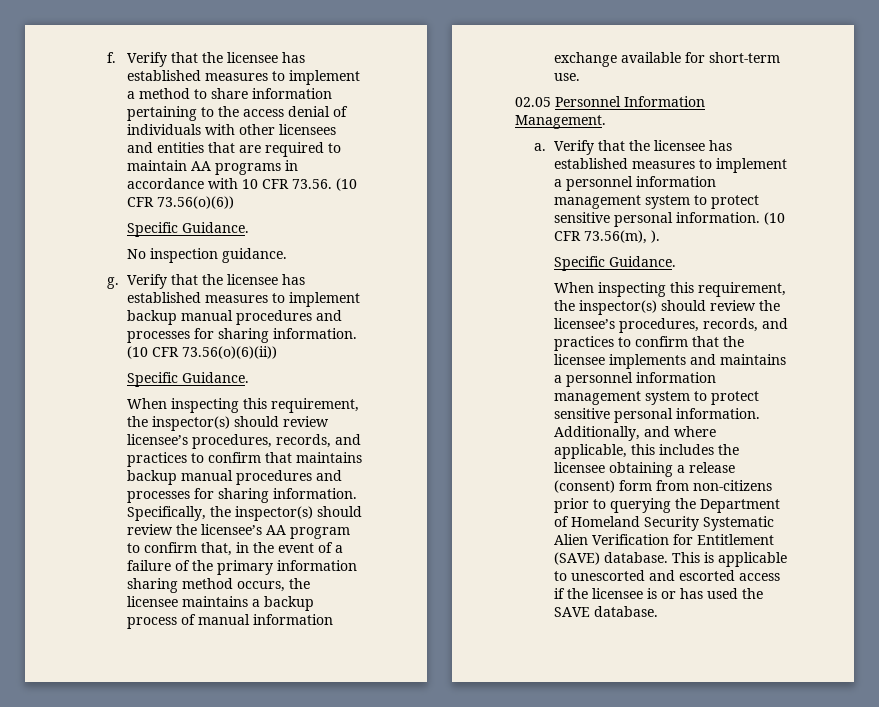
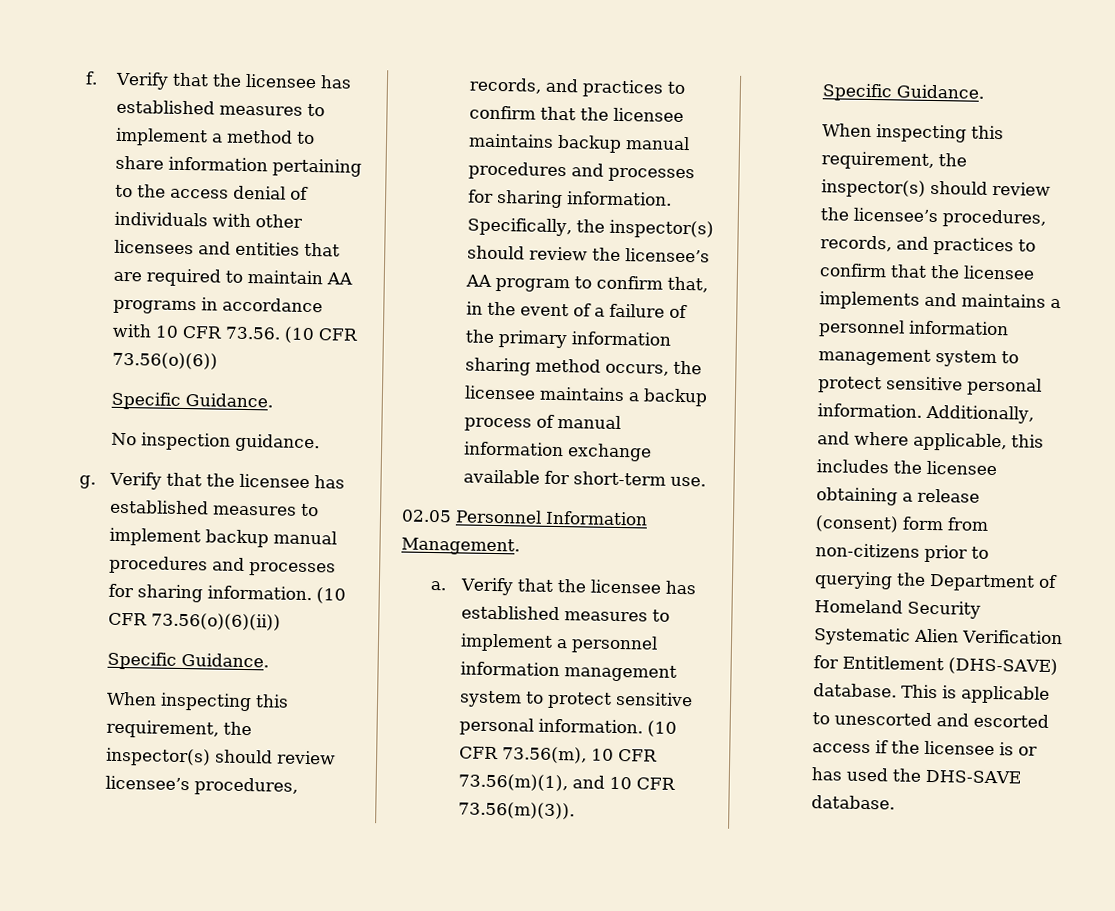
- When inspecting this requirement, the inspector(s) should review licensee’s procedures, records, and practices to confirm that maintains backup manual procedures and processes for sharing information.
+ When inspecting this requirement, the inspector(s) should review licensee’s procedures, records, and practices to confirm that the licensee maintains backup manual procedures and processes for sharing information.
- (10 CFR 73.56(m), ).
+ (10 CFR 73.56(m), 10 CFR 73.56(m)(1), and 10 CFR 73.56(m)(3)).
- Additionally, and where applicable, this includes the licensee obtaining a release (consent) form from non-citizens prior to querying the Department of Homeland Security Systematic Alien Verification for Entitlement (SAVE) database.
+ Additionally, and where applicable, this includes the licensee obtaining a release (consent) form from non-citizens prior to querying the Department of Homeland Security Systematic Alien Verification for Entitlement (DHS-SAVE) database.
- This is applicable to unescorted and escorted access if the licensee is or has used the SAVE database.
+ This is applicable to unescorted and escorted access if the licensee is or has used the DHS-SAVE database.

